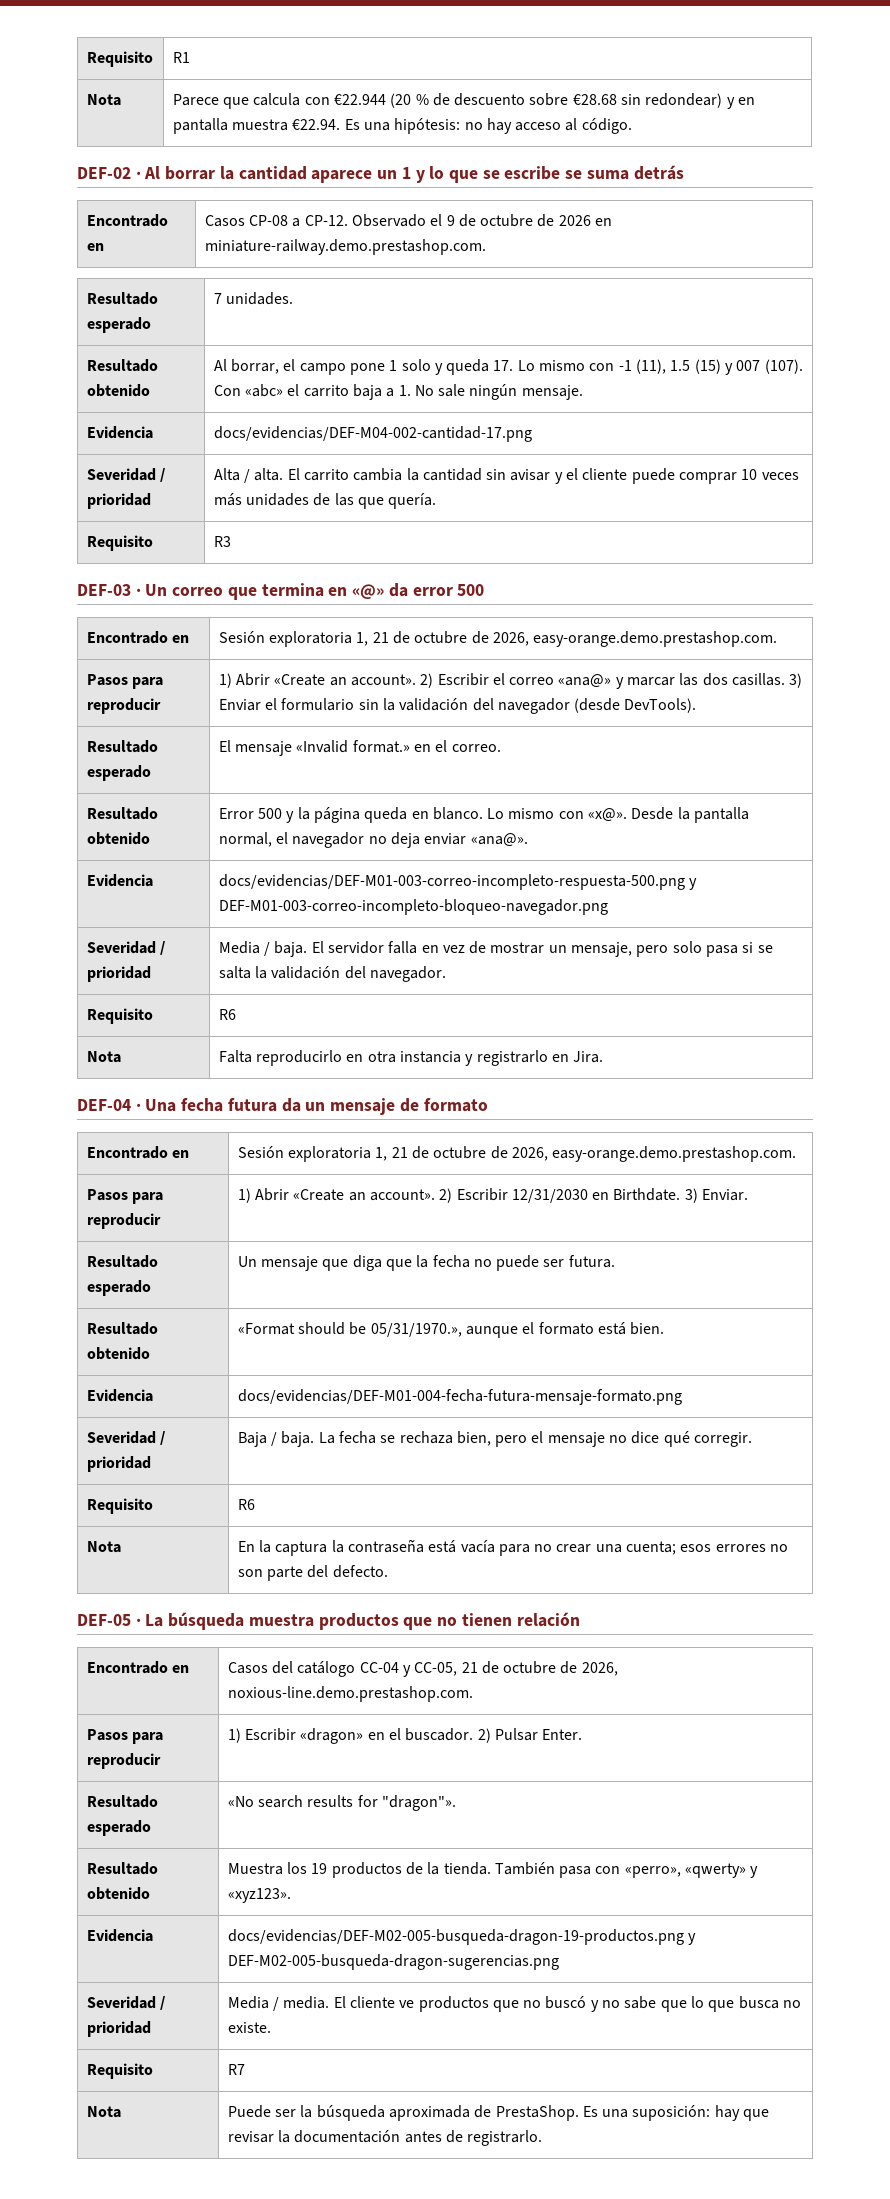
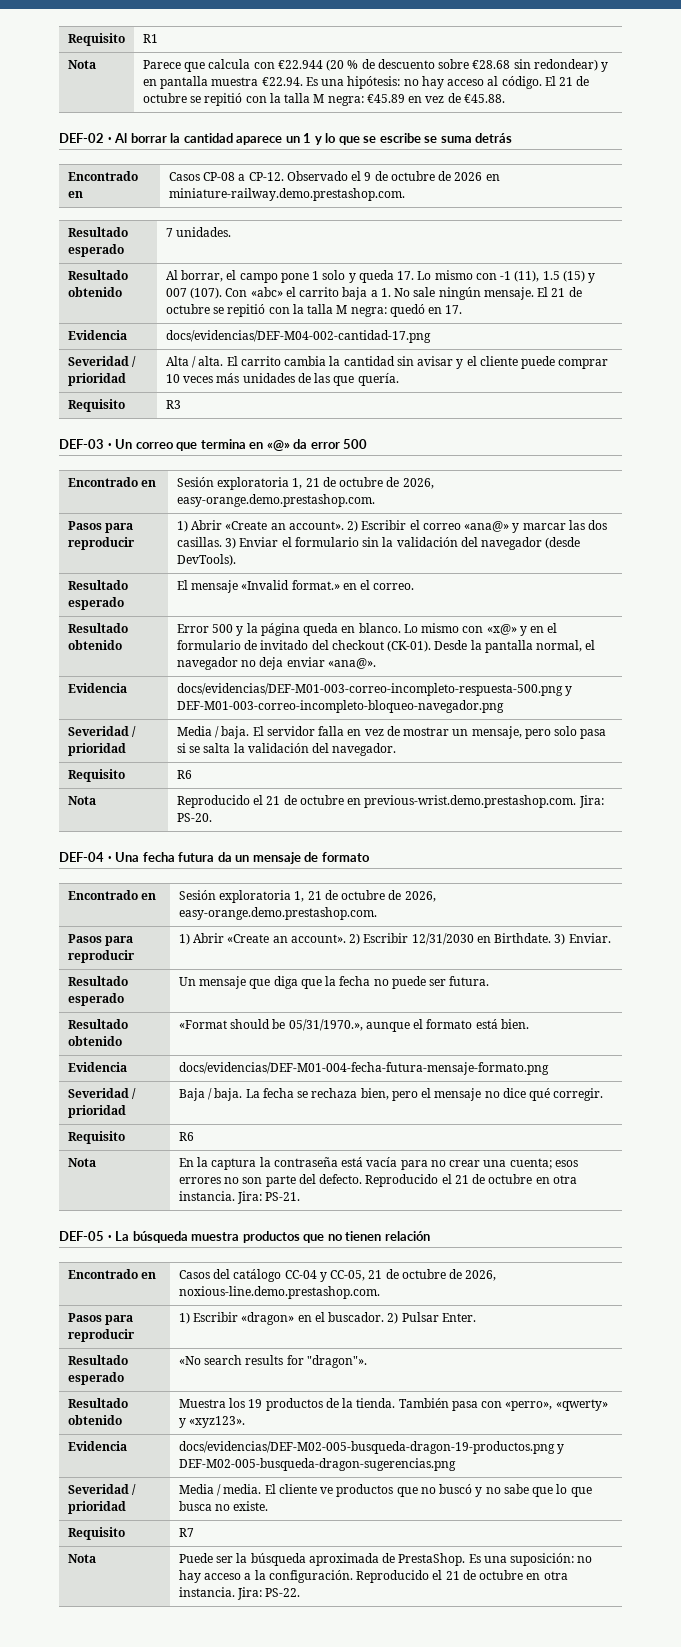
+ El 21 de octubre se repitió con la talla M negra: €45.89 en vez de €45.88.
+ El 21 de octubre se repitió con la talla M negra: quedó en 17.
- Resultado obtenido | Error 500 y la página queda en blanco. Lo mismo con «x@». Desde la pantalla normal, el navegador no deja enviar «ana@».
+ Resultado obtenido | Error 500 y la página queda en blanco. Lo mismo con «x@» y en el formulario de invitado del checkout (CK-01). Desde la pantalla normal, el navegador no deja enviar «ana@».
- Nota | Falta reproducirlo en otra instancia y registrarlo en Jira.
+ Nota | Reproducido el 21 de octubre en previous-wrist.demo.prestashop.com. Jira: PS-20.
- Nota | En la captura la contraseña está vacía para no crear una cuenta; esos errores no son parte del defecto.
+ Nota | En la captura la contraseña está vacía para no crear una cuenta; esos errores no son parte del defecto. Reproducido el 21 de octubre en otra instancia. Jira: PS-21.
- Nota | Puede ser la búsqueda aproximada de PrestaShop. Es una suposición: hay que revisar la documentación antes de registrarlo.
+ Nota | Puede ser la búsqueda aproximada de PrestaShop. Es una suposición: no hay acceso a la configuración. Reproducido el 21 de octubre en otra instancia. Jira: PS-22.

